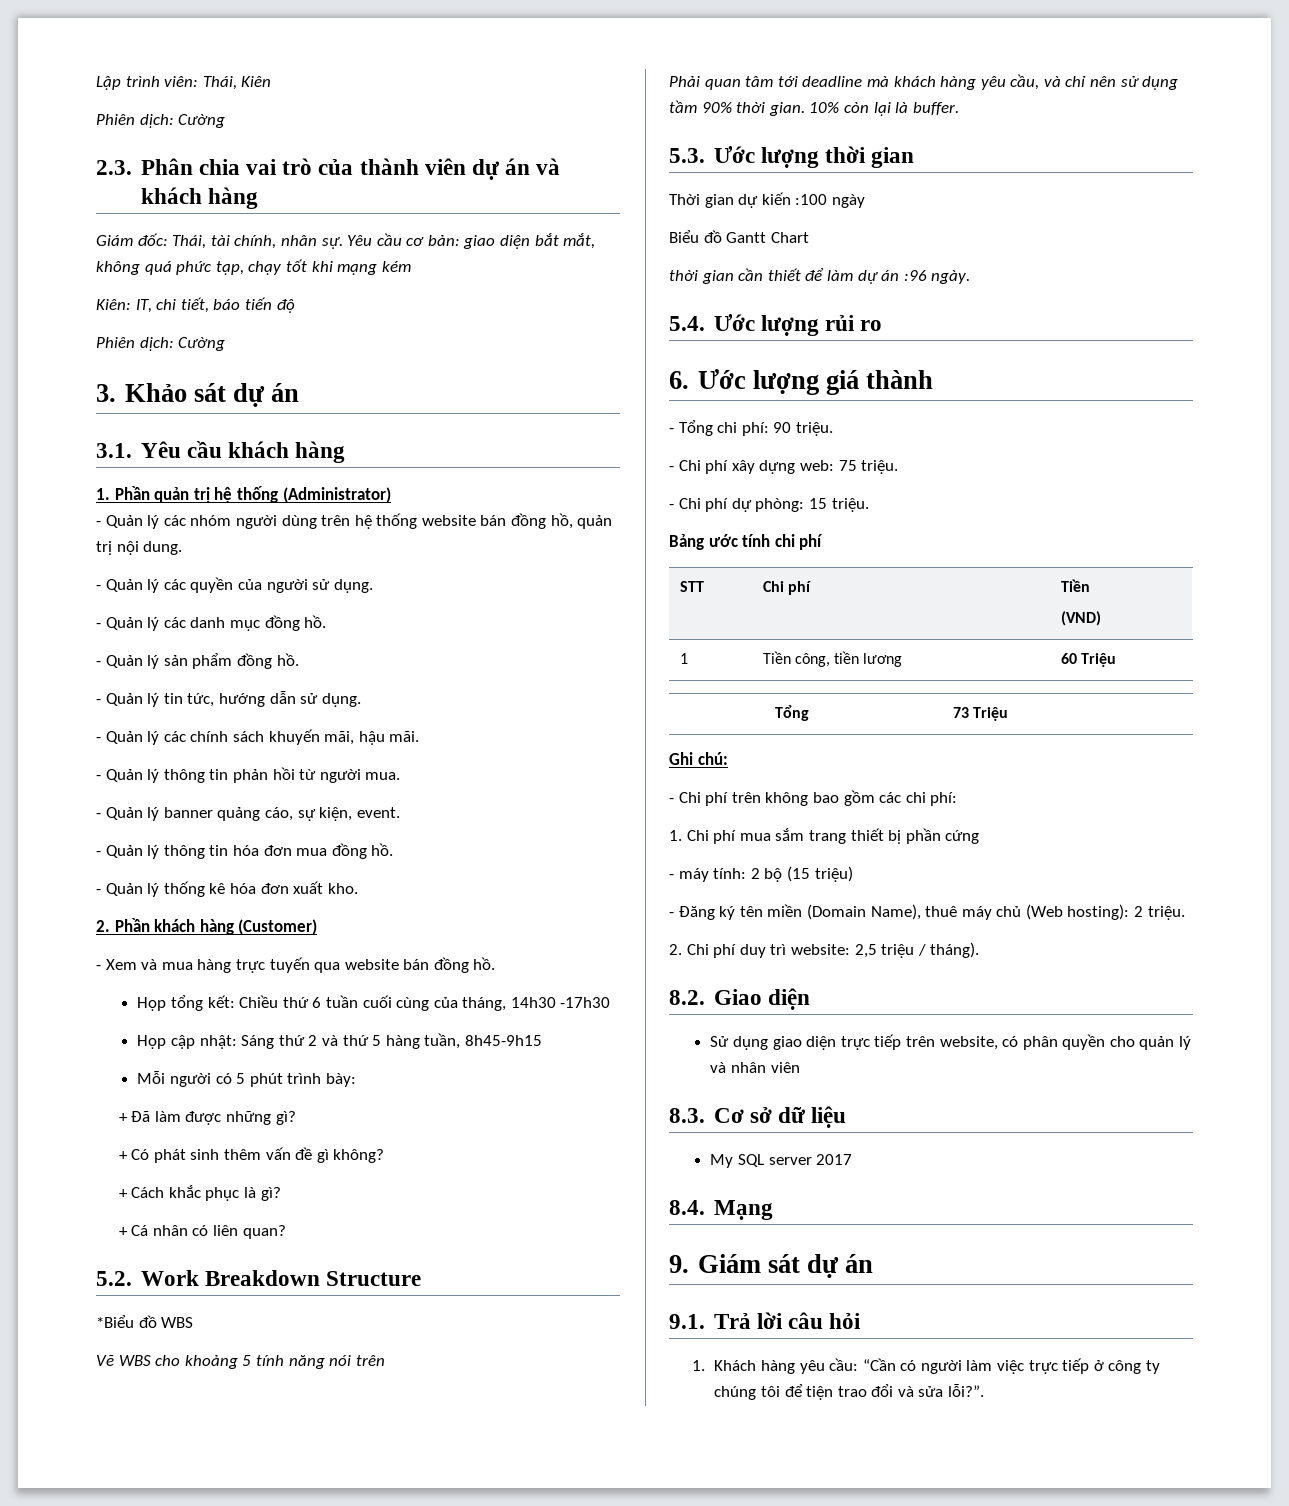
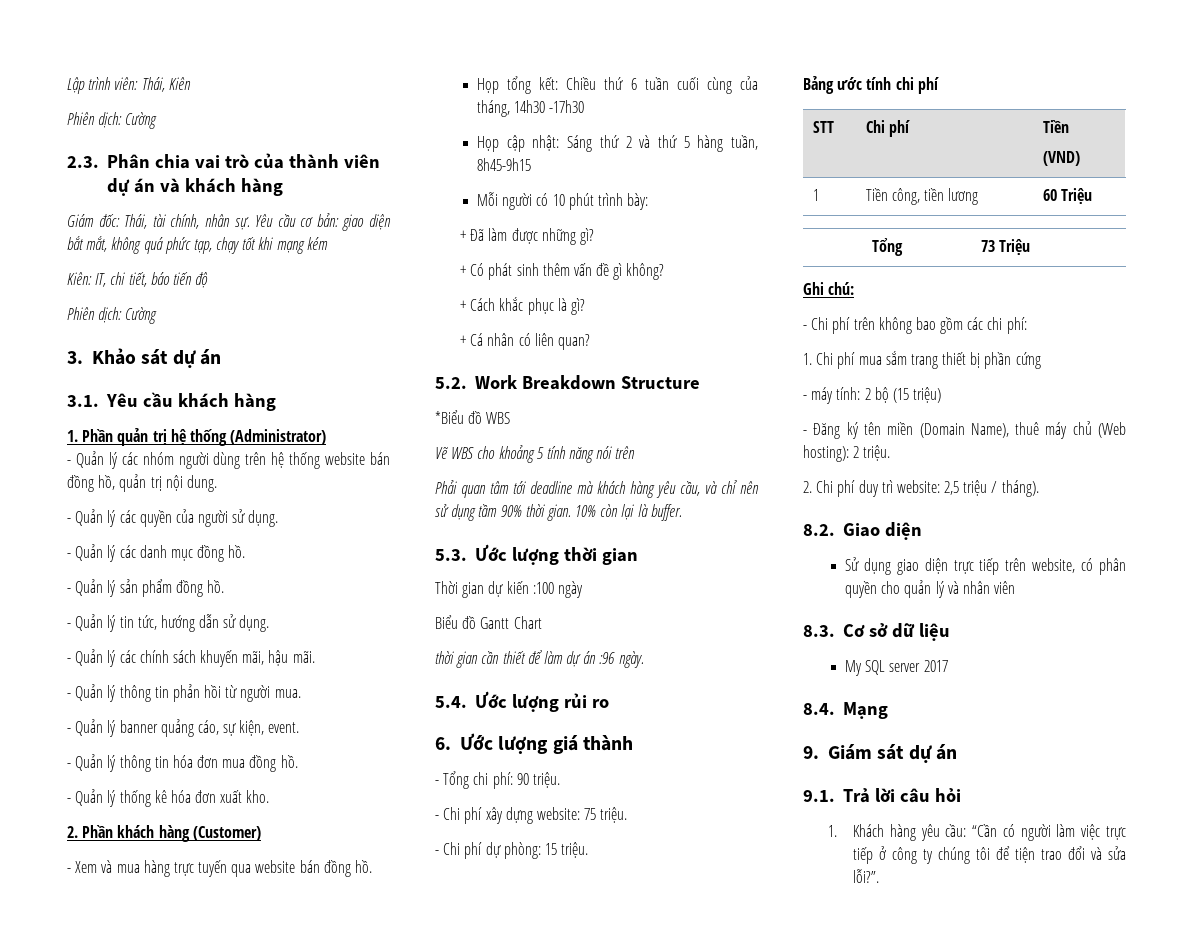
- Mỗi người có 5 phút trình bày:
+ Mỗi người có 10 phút trình bày:
- - Chi phí xây dựng web: 75 triệu.
+ - Chi phí xây dựng website: 75 triệu.

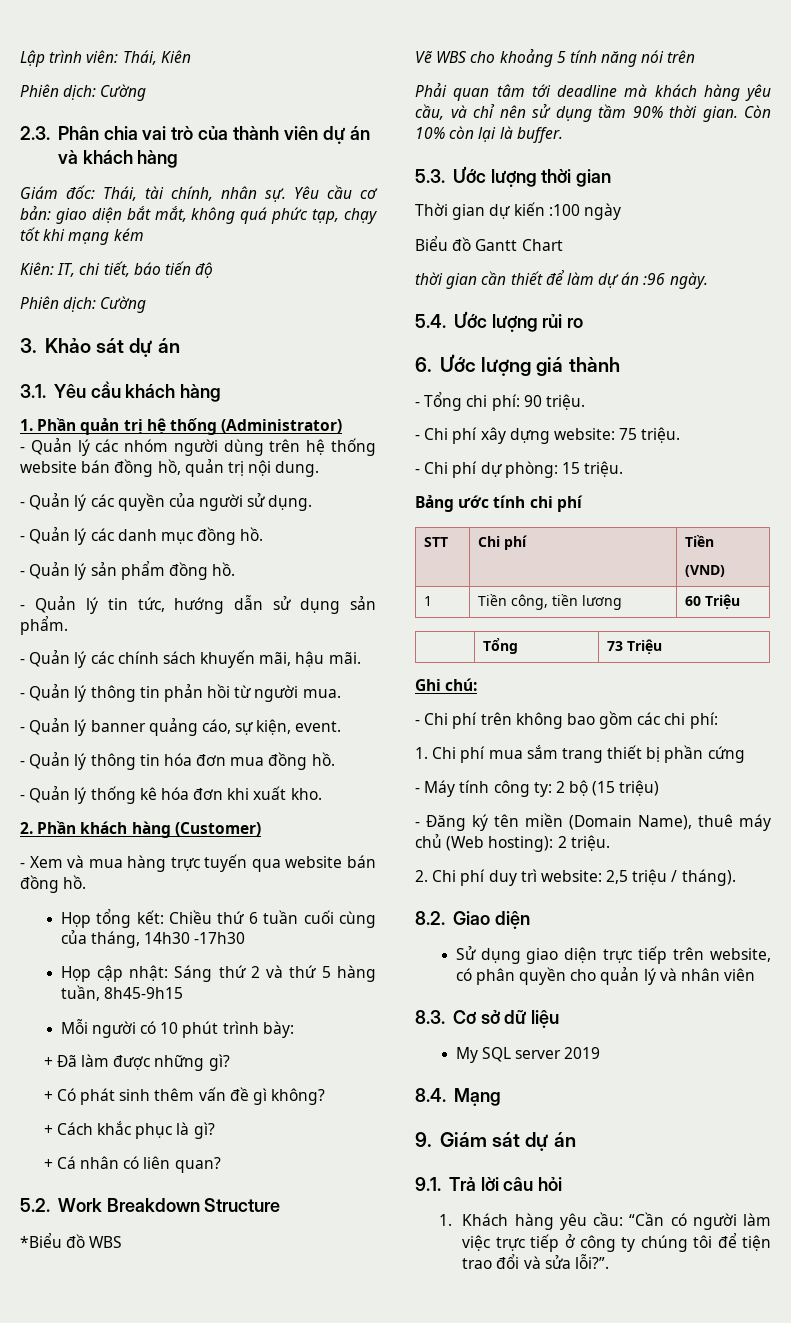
- - Quản lý tin tức, hướng dẫn sử dụng.
+ - Quản lý tin tức, hướng dẫn sử dụng sản phẩm.
- - Quản lý thống kê hóa đơn xuất kho.
+ - Quản lý thống kê hóa đơn khi xuất kho.
- 10% còn lại là buffer.
+ Còn 10% còn lại là buffer.
- - máy tính: 2 bộ (15 triệu)
+ - Máy tính công ty: 2 bộ (15 triệu)
- My SQL server 2017
+ My SQL server 2019

